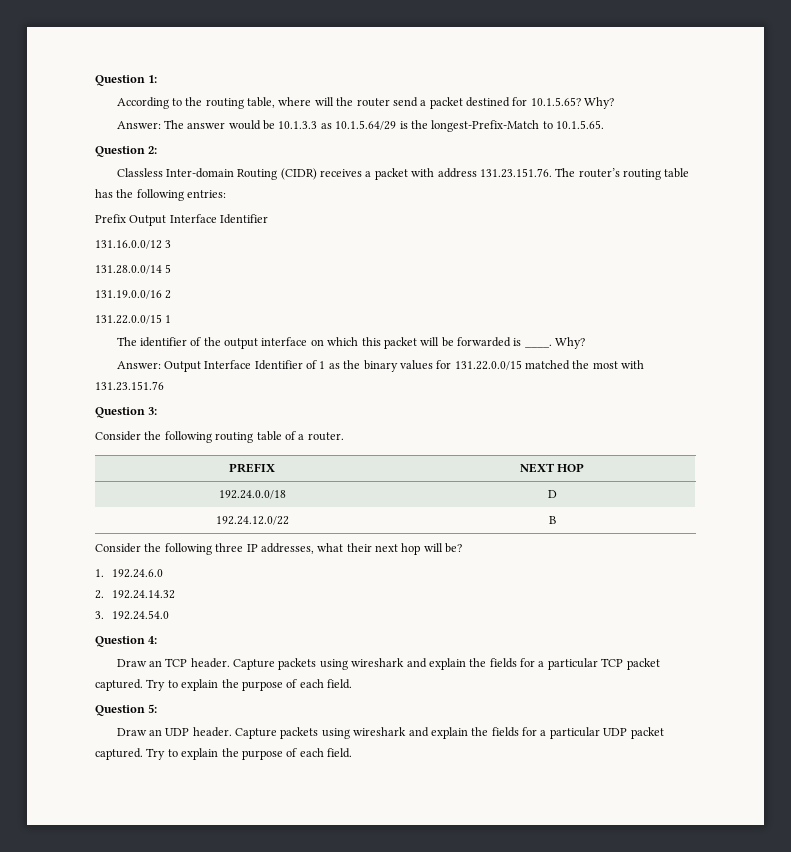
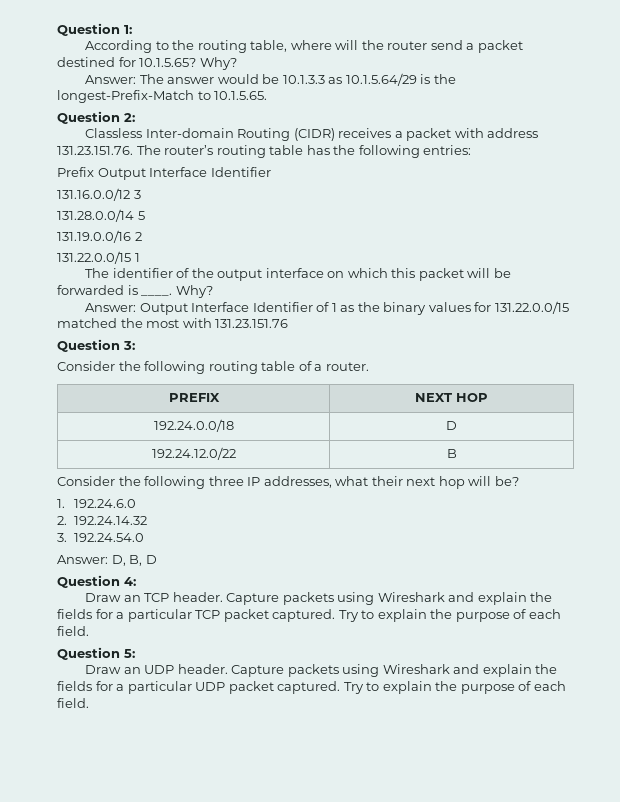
+ Answer: D, B, D
- Capture packets using wireshark and explain the fields for a particular TCP packet captured.
+ Capture packets using Wireshark and explain the fields for a particular TCP packet captured.
- Capture packets using wireshark and explain the fields for a particular UDP packet captured.
+ Capture packets using Wireshark and explain the fields for a particular UDP packet captured.

